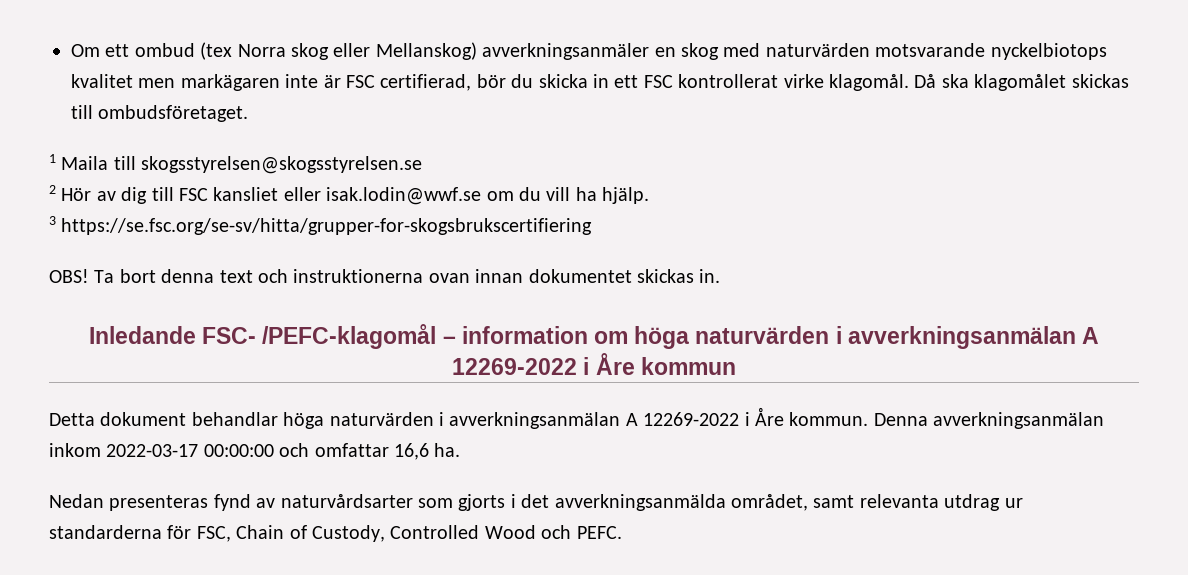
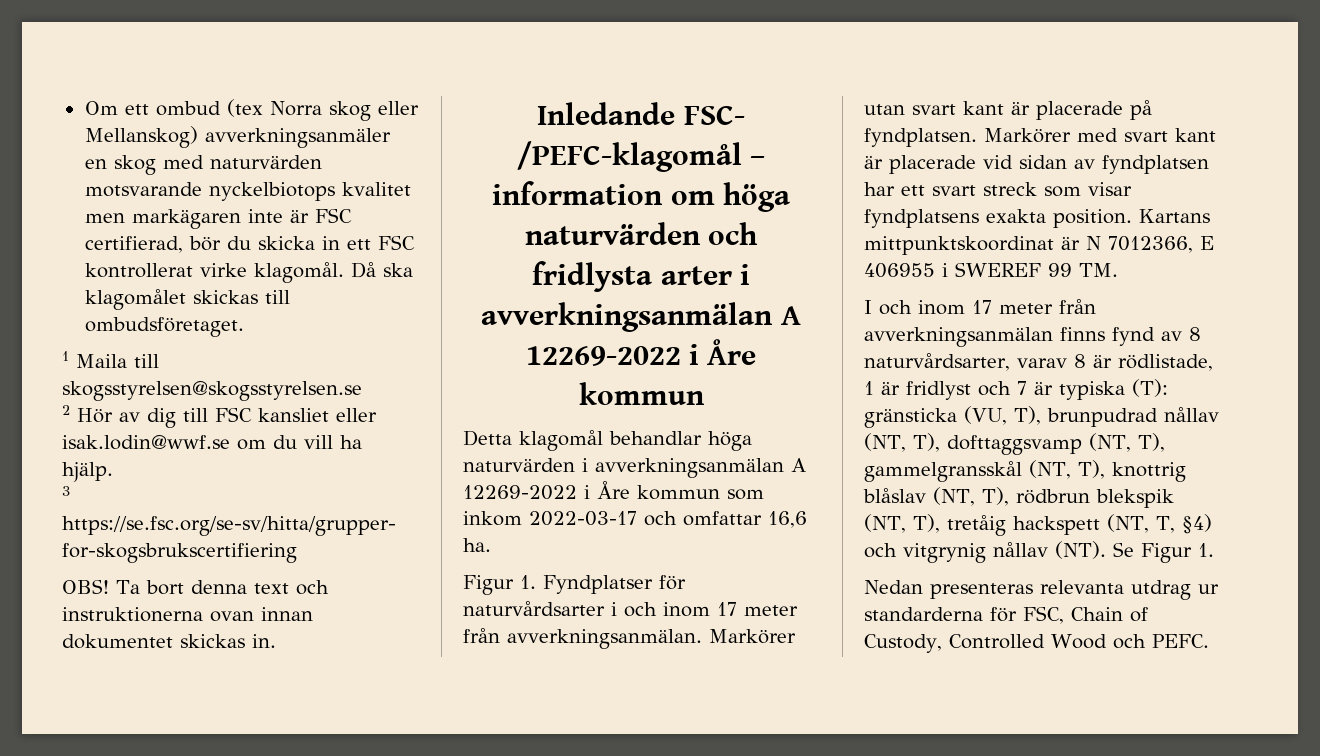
- Inledande FSC- /PEFC-klagomål – information om höga naturvärden i avverkningsanmälan A 12269-2022 i Åre kommun
+ Inledande FSC- /PEFC-klagomål – information om höga naturvärden och fridlysta arter i avverkningsanmälan A 12269-2022 i Åre kommun
- Detta dokument behandlar höga naturvärden i avverkningsanmälan A 12269-2022 i Åre kommun. Denna avverkningsanmälan inkom 2022-03-17 00:00:00 och omfattar 16,6 ha.
+ Detta klagomål behandlar höga naturvärden i avverkningsanmälan A 12269-2022 i Åre kommun som inkom 2022-03-17 och omfattar 16,6 ha.
- Nedan presenteras fynd av naturvårdsarter som gjorts i det avverkningsanmälda området, samt relevanta utdrag ur standarderna för FSC, Chain of Custody, Controlled Wood och PEFC.
+ Figur 1. Fyndplatser för naturvårdsarter i och inom 17 meter från avverkningsanmälan. Markörer utan svart kant är placerade på fyndplatsen. Markörer med svart kant är placerade vid sidan av fyndplatsen har ett svart streck som visar fyndplatsens exakta position. Kartans mittpunktskoordinat är N 7012366, E 406955 i SWEREF 99 TM.
+ I och inom 17 meter från avverkningsanmälan finns fynd av 8 naturvårdsarter, varav 8 är rödlistade, 1 är fridlyst och 7 är typiska (T): gränsticka (VU, T), brunpudrad nållav (NT, T), dofttaggsvamp (NT, T), gammelgransskål (NT, T), knottrig blåslav (NT, T), rödbrun blekspik (NT, T), tretåig hackspett (NT, T, §4) och vitgrynig nållav (NT). Se Figur 1.
+ Nedan presenteras relevanta utdrag ur standarderna för FSC, Chain of Custody, Controlled Wood och PEFC.

